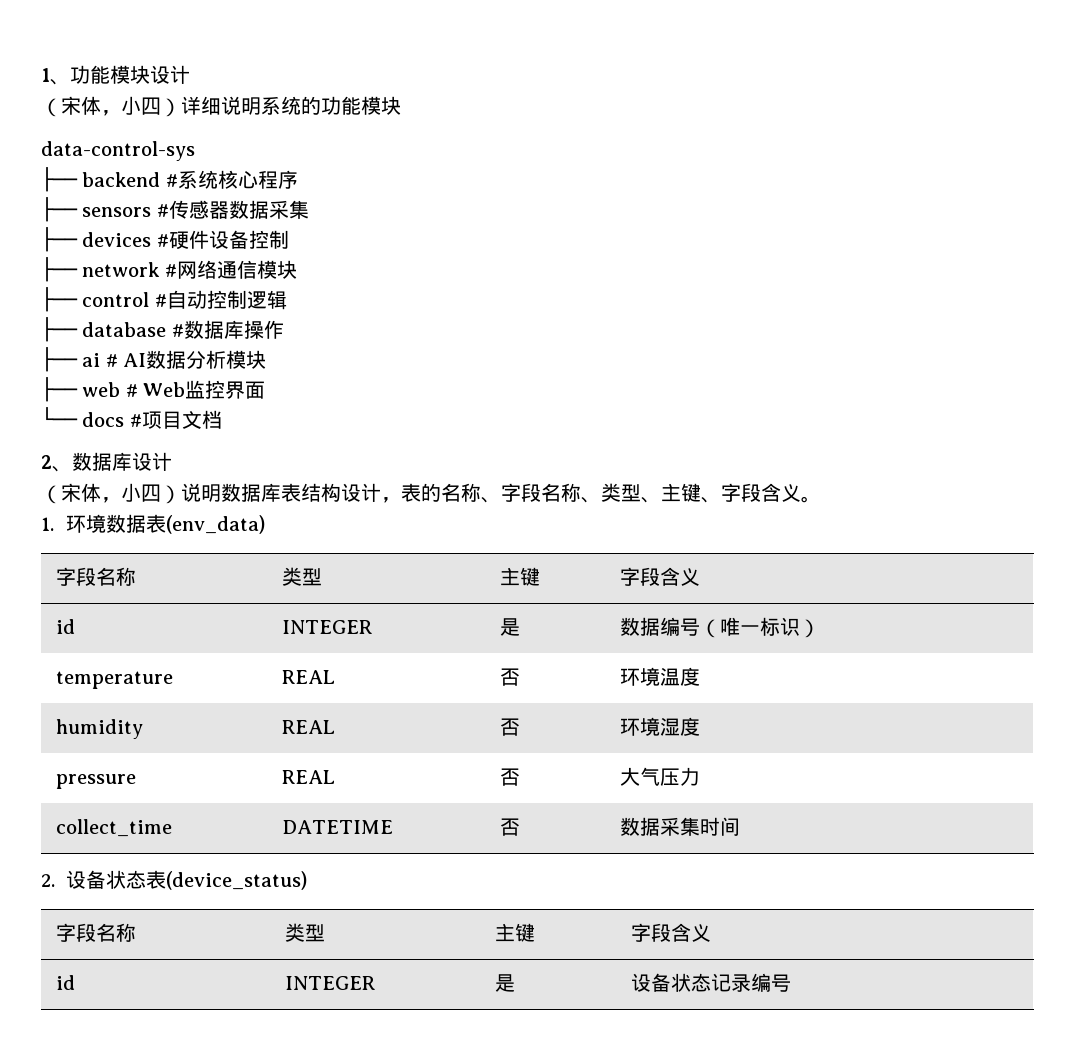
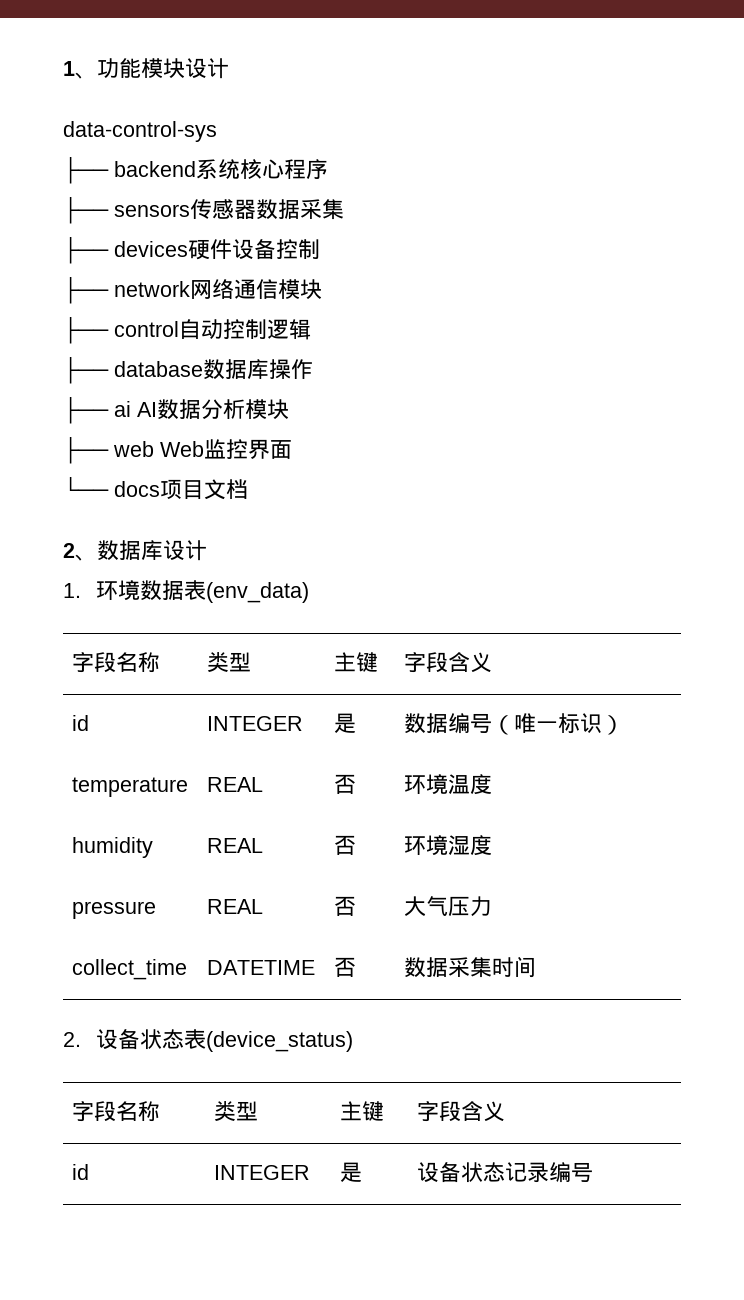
- （宋体，小四）详细说明系统的功能模块
- ├── backend #系统核心程序
+ ├── backend系统核心程序
- ├── sensors #传感器数据采集
+ ├── sensors传感器数据采集
- ├── devices #硬件设备控制
+ ├── devices硬件设备控制
- ├── network #网络通信模块
+ ├── network网络通信模块
- ├── control #自动控制逻辑
+ ├── control自动控制逻辑
- ├── database #数据库操作
+ ├── database数据库操作
- ├── ai # AI数据分析模块
+ ├── ai AI数据分析模块
- ├── web # Web监控界面
+ ├── web Web监控界面
- └── docs #项目文档
+ └── docs项目文档
- （宋体，小四）说明数据库表结构设计，表的名称、字段名称、类型、主键、字段含义。

